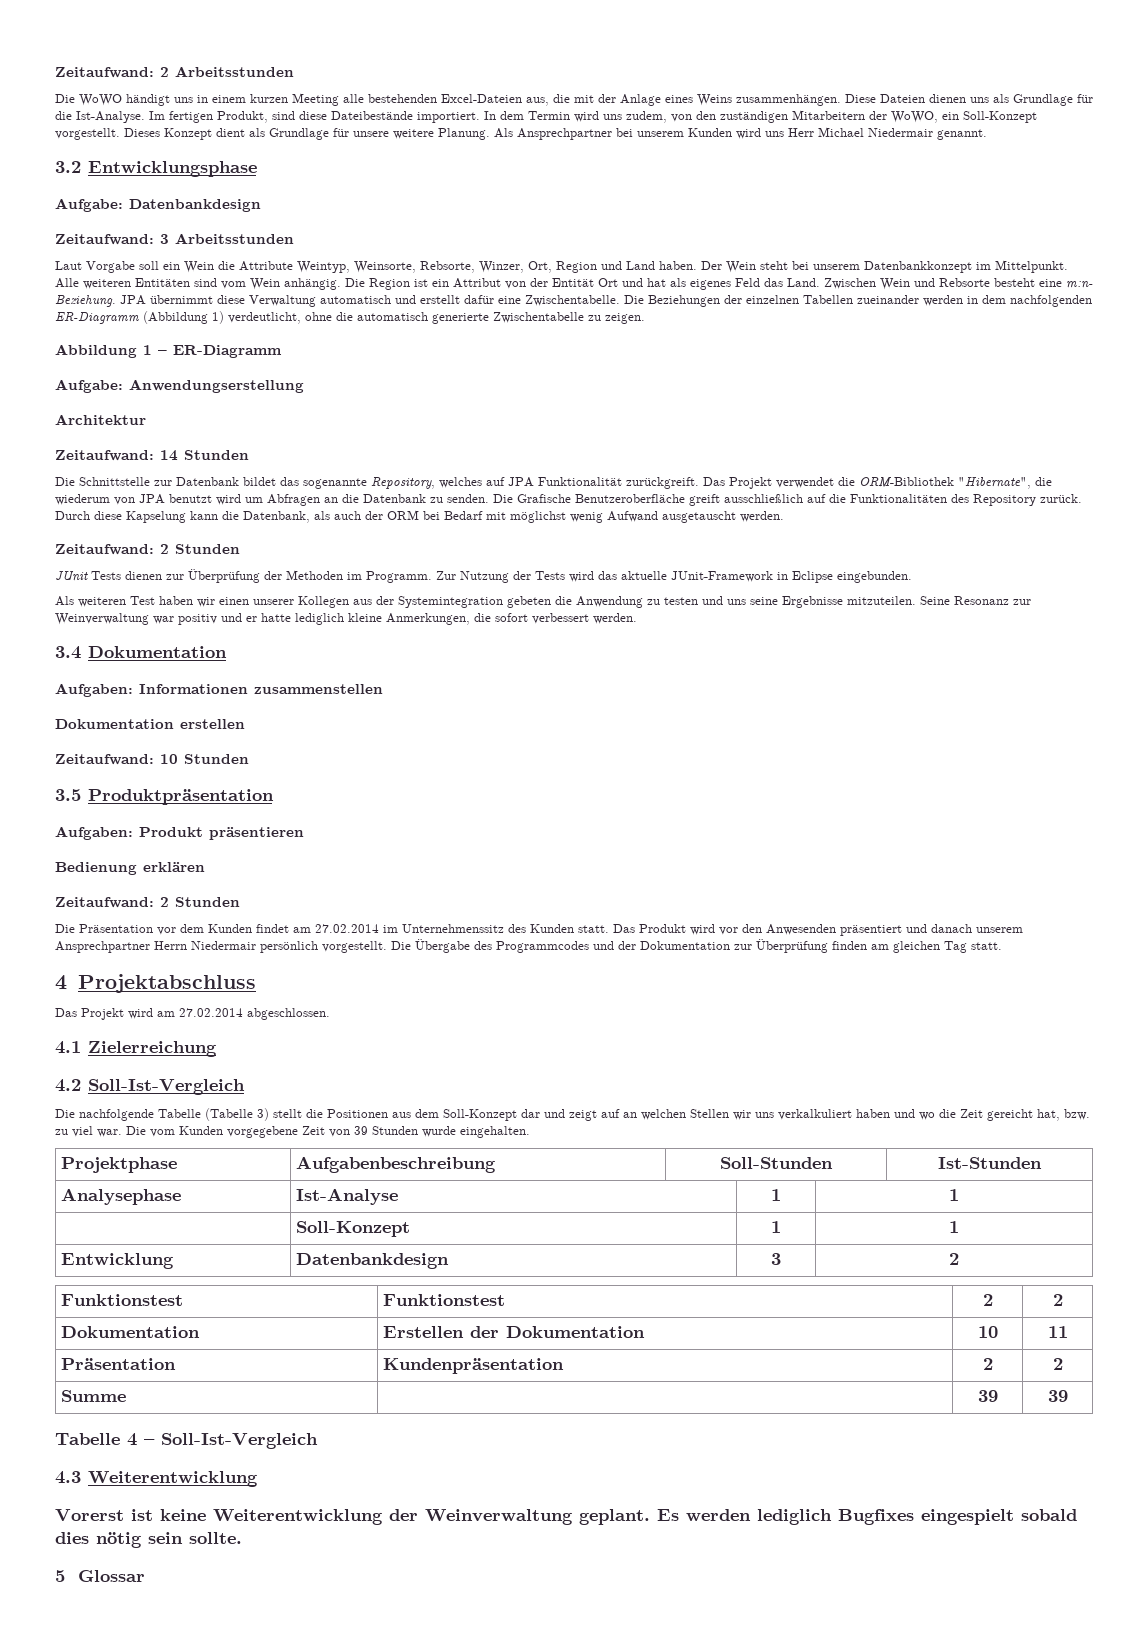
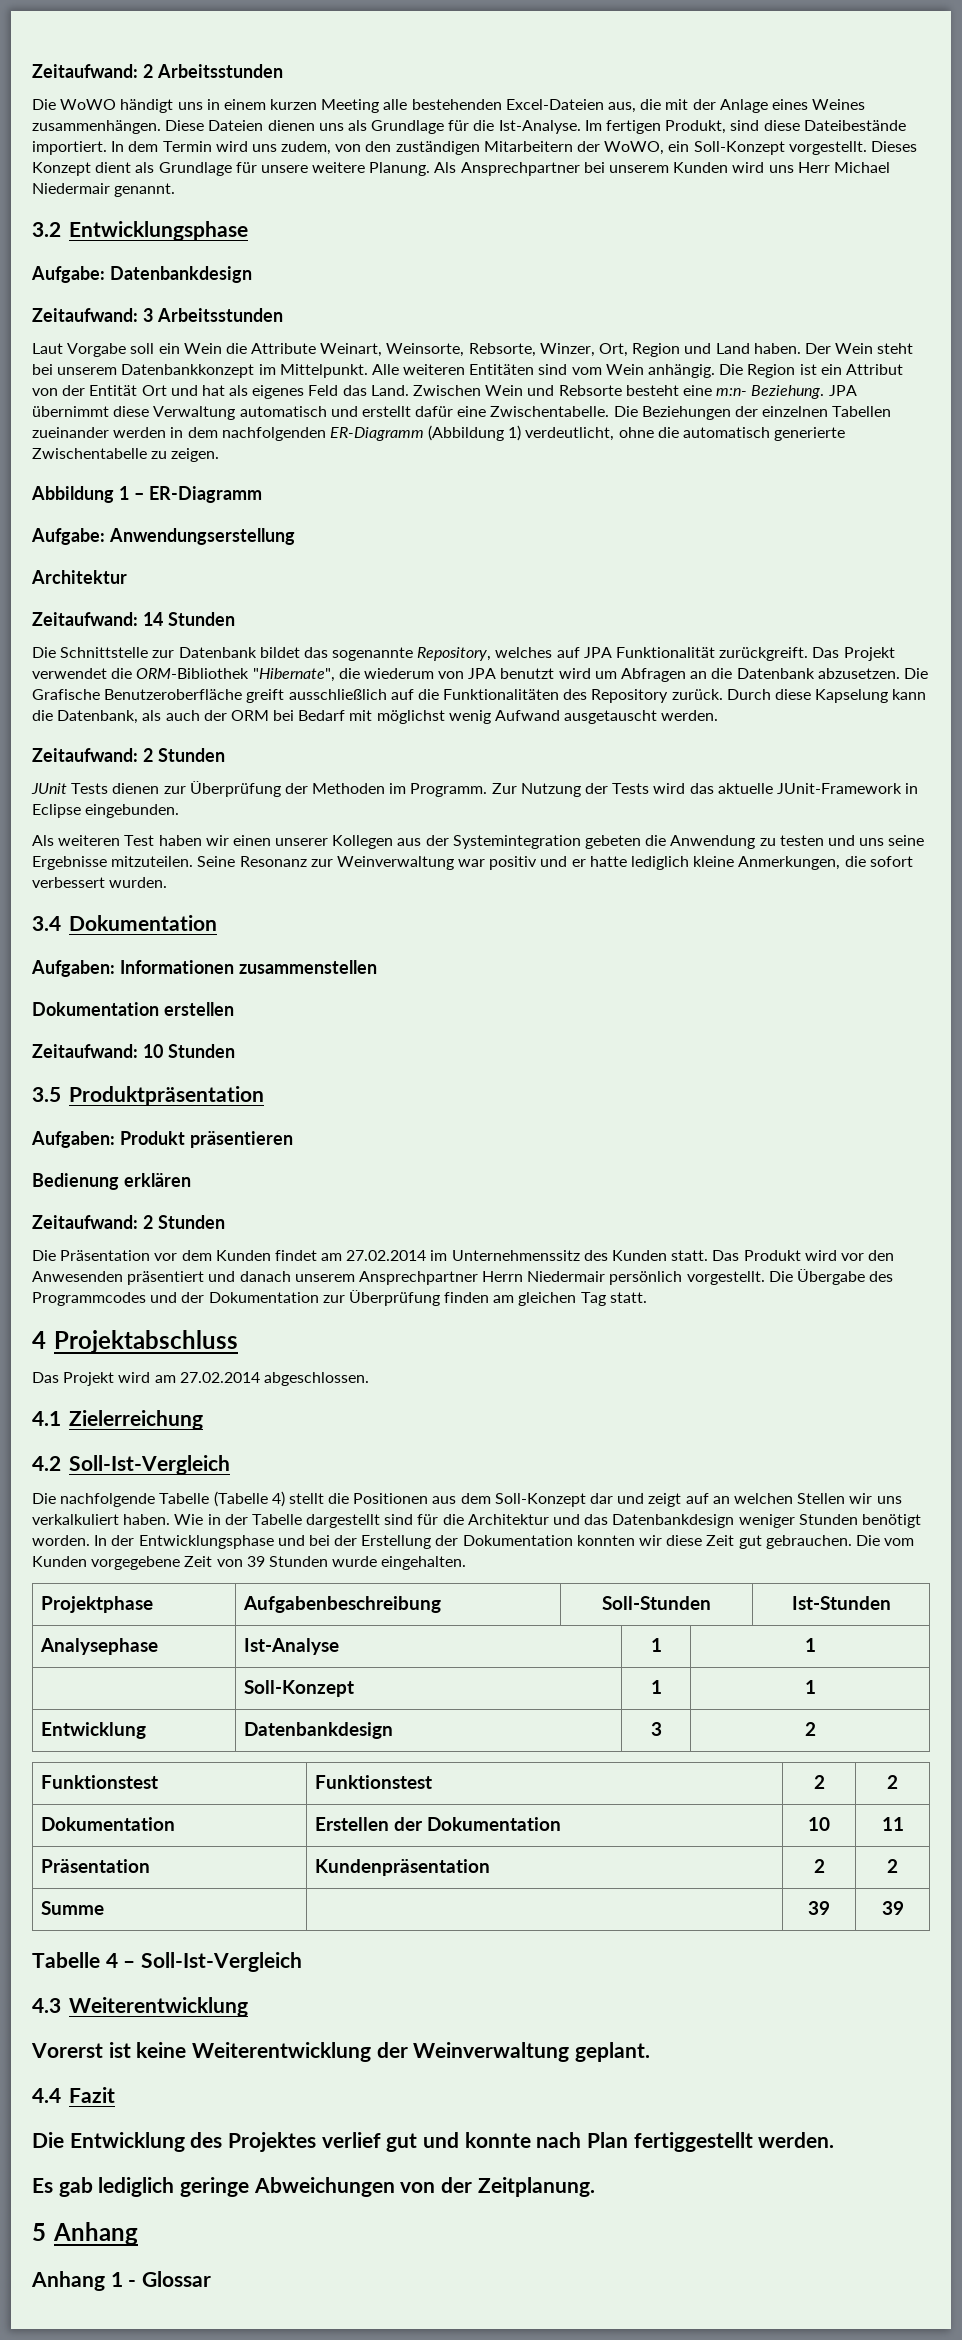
- Die WoWO händigt uns in einem kurzen Meeting alle bestehenden Excel-Dateien aus, die mit der Anlage eines Weins zusammenhängen.
+ Die WoWO händigt uns in einem kurzen Meeting alle bestehenden Excel-Dateien aus, die mit der Anlage eines Weines zusammenhängen.
- Laut Vorgabe soll ein Wein die Attribute Weintyp, Weinsorte, Rebsorte, Winzer, Ort, Region und Land haben.
+ Laut Vorgabe soll ein Wein die Attribute Weinart, Weinsorte, Rebsorte, Winzer, Ort, Region und Land haben.
- Das Projekt verwendet die ORM-Bibliothek "Hibernate", die wiederum von JPA benutzt wird um Abfragen an die Datenbank zu senden.
+ Das Projekt verwendet die ORM-Bibliothek "Hibernate", die wiederum von JPA benutzt wird um Abfragen an die Datenbank abzusetzen.
- Seine Resonanz zur Weinverwaltung war positiv und er hatte lediglich kleine Anmerkungen, die sofort verbessert werden.
+ Seine Resonanz zur Weinverwaltung war positiv und er hatte lediglich kleine Anmerkungen, die sofort verbessert wurden.
- Die nachfolgende Tabelle (Tabelle 3) stellt die Positionen aus dem Soll-Konzept dar und zeigt auf an welchen Stellen wir uns verkalkuliert haben und wo die Zeit gereicht hat, bzw. zu viel war.
+ Die nachfolgende Tabelle (Tabelle 4) stellt die Positionen aus dem Soll-Konzept dar und zeigt auf an welchen Stellen wir uns verkalkuliert haben. Wie in der Tabelle dargestellt sind für die Architektur und das Datenbankdesign weniger Stunden benötigt worden. In der Entwicklungsphase und bei der Erstellung der Dokumentation konnten wir diese Zeit gut gebrauchen.
- Vorerst ist keine Weiterentwicklung der Weinverwaltung geplant. Es werden lediglich Bugfixes eingespielt sobald dies nötig sein sollte.
- 5 Glossar
+ Vorerst ist keine Weiterentwicklung der Weinverwaltung geplant.
+ 4.4 Fazit
+ Die Entwicklung des Projektes verlief gut und konnte nach Plan fertiggestellt werden.
+ Es gab lediglich geringe Abweichungen von der Zeitplanung.
+ 5 Anhang
+ Anhang 1 - Glossar

